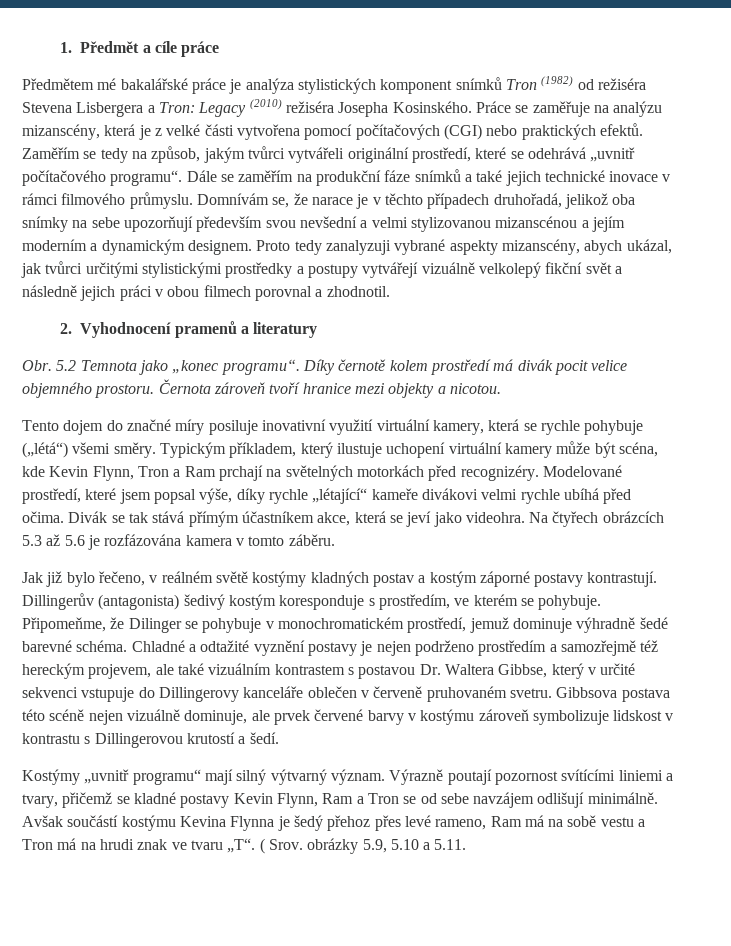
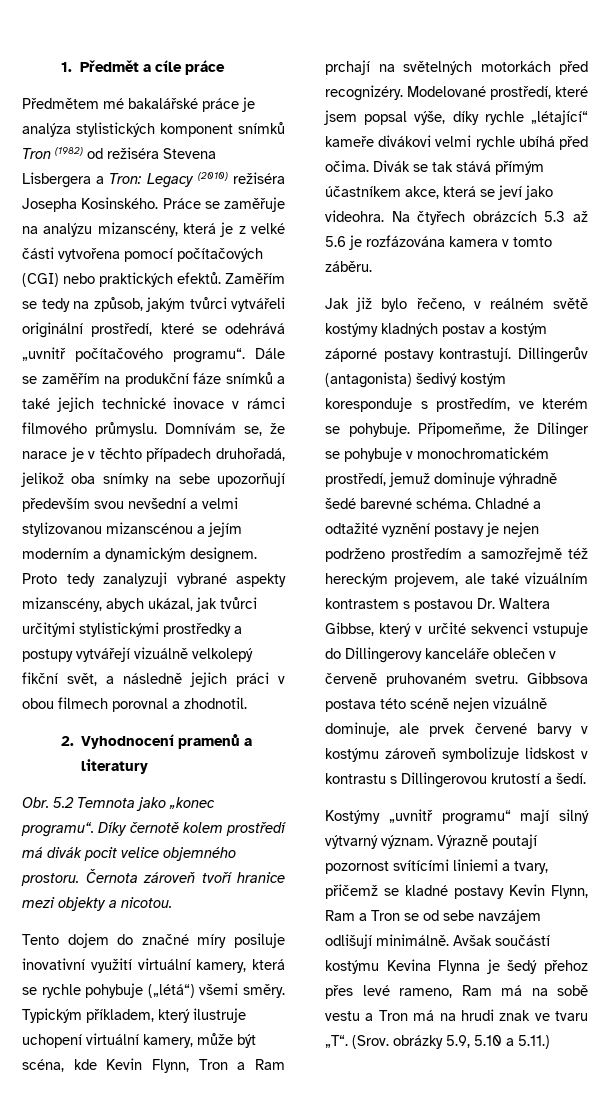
- Proto tedy zanalyzuji vybrané aspekty mizanscény, abych ukázal, jak tvůrci určitými stylistickými prostředky a postupy vytvářejí vizuálně velkolepý fikční svět a následně jejich práci v obou filmech porovnal a zhodnotil.
+ Proto tedy zanalyzuji vybrané aspekty mizanscény, abych ukázal, jak tvůrci určitými stylistickými prostředky a postupy vytvářejí vizuálně velkolepý fikční svět, a následně jejich práci v obou filmech porovnal a zhodnotil.
- Typickým příkladem, který ilustuje uchopení virtuální kamery může být scéna, kde Kevin Flynn, Tron a Ram prchají na světelných motorkách před recognizéry.
+ Typickým příkladem, který ilustruje uchopení virtuální kamery, může být scéna, kde Kevin Flynn, Tron a Ram prchají na světelných motorkách před recognizéry.
- ( Srov. obrázky 5.9, 5.10 a 5.11.
+ (Srov. obrázky 5.9, 5.10 a 5.11.)

